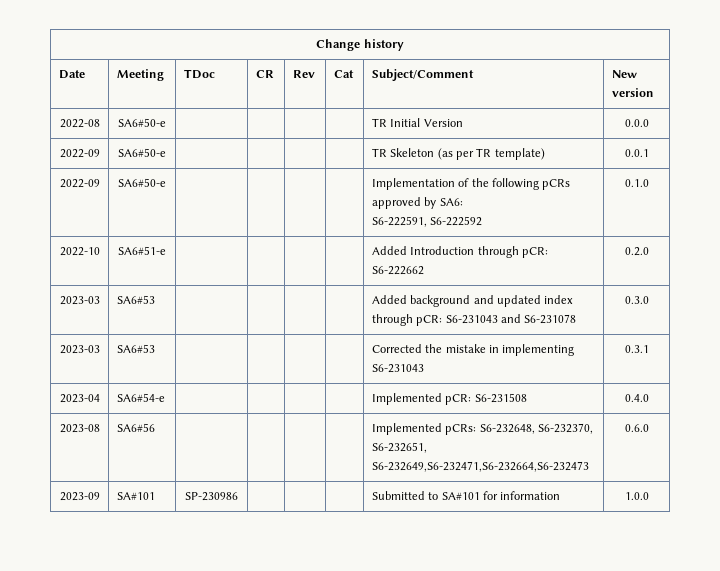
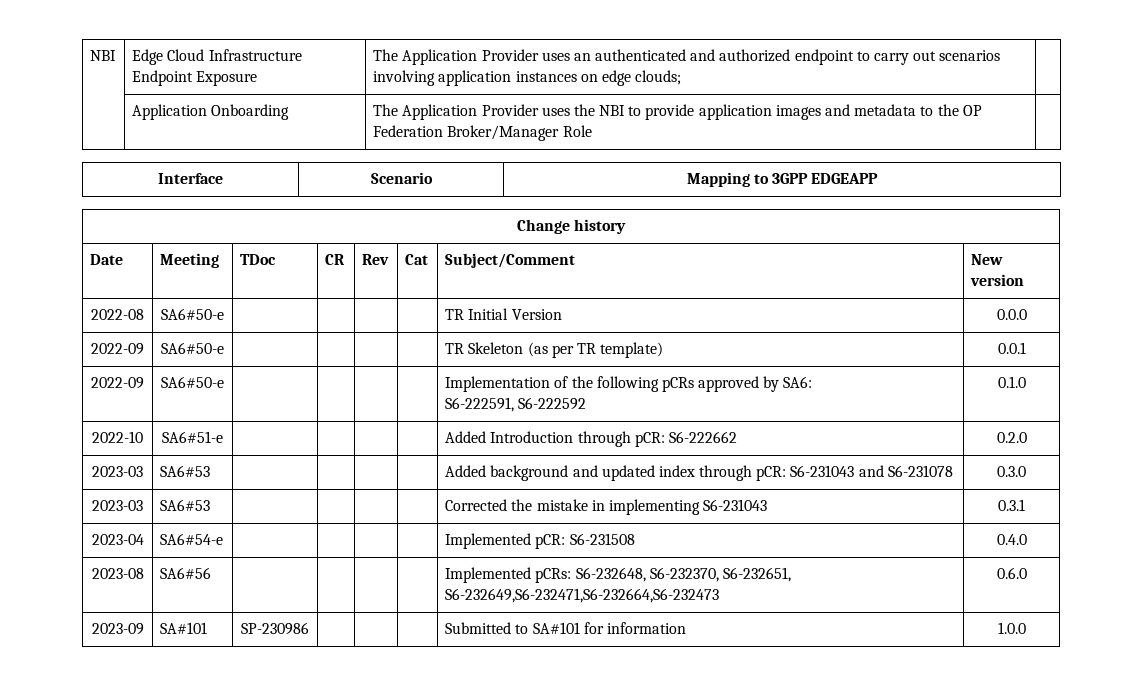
+ NBI | Edge Cloud Infrastructure Endpoint Exposure | The Application Provider uses an authenticated and authorized endpoint to carry out scenarios involving application instances on edge clouds; |
+ | Application Onboarding | The Application Provider uses the NBI to provide application images and metadata to the OP Federation Broker/Manager Role |
+ Interface | Scenario | Mapping to 3GPP EDGEAPP

